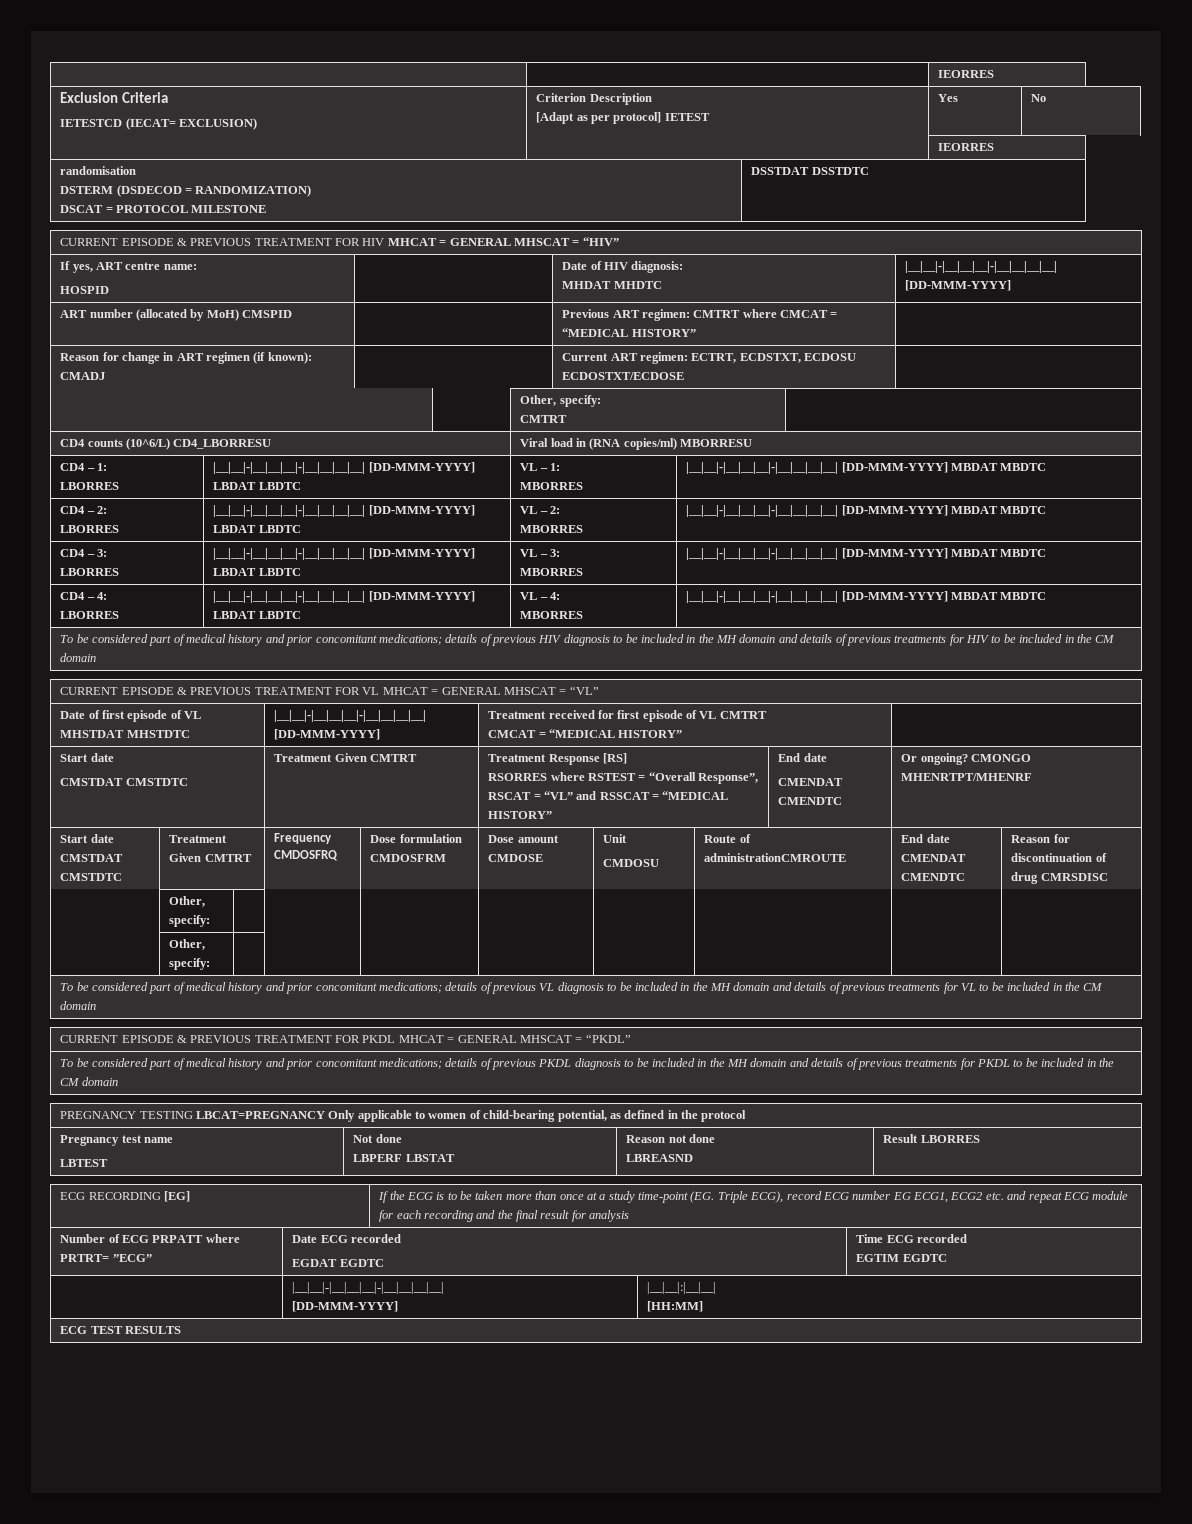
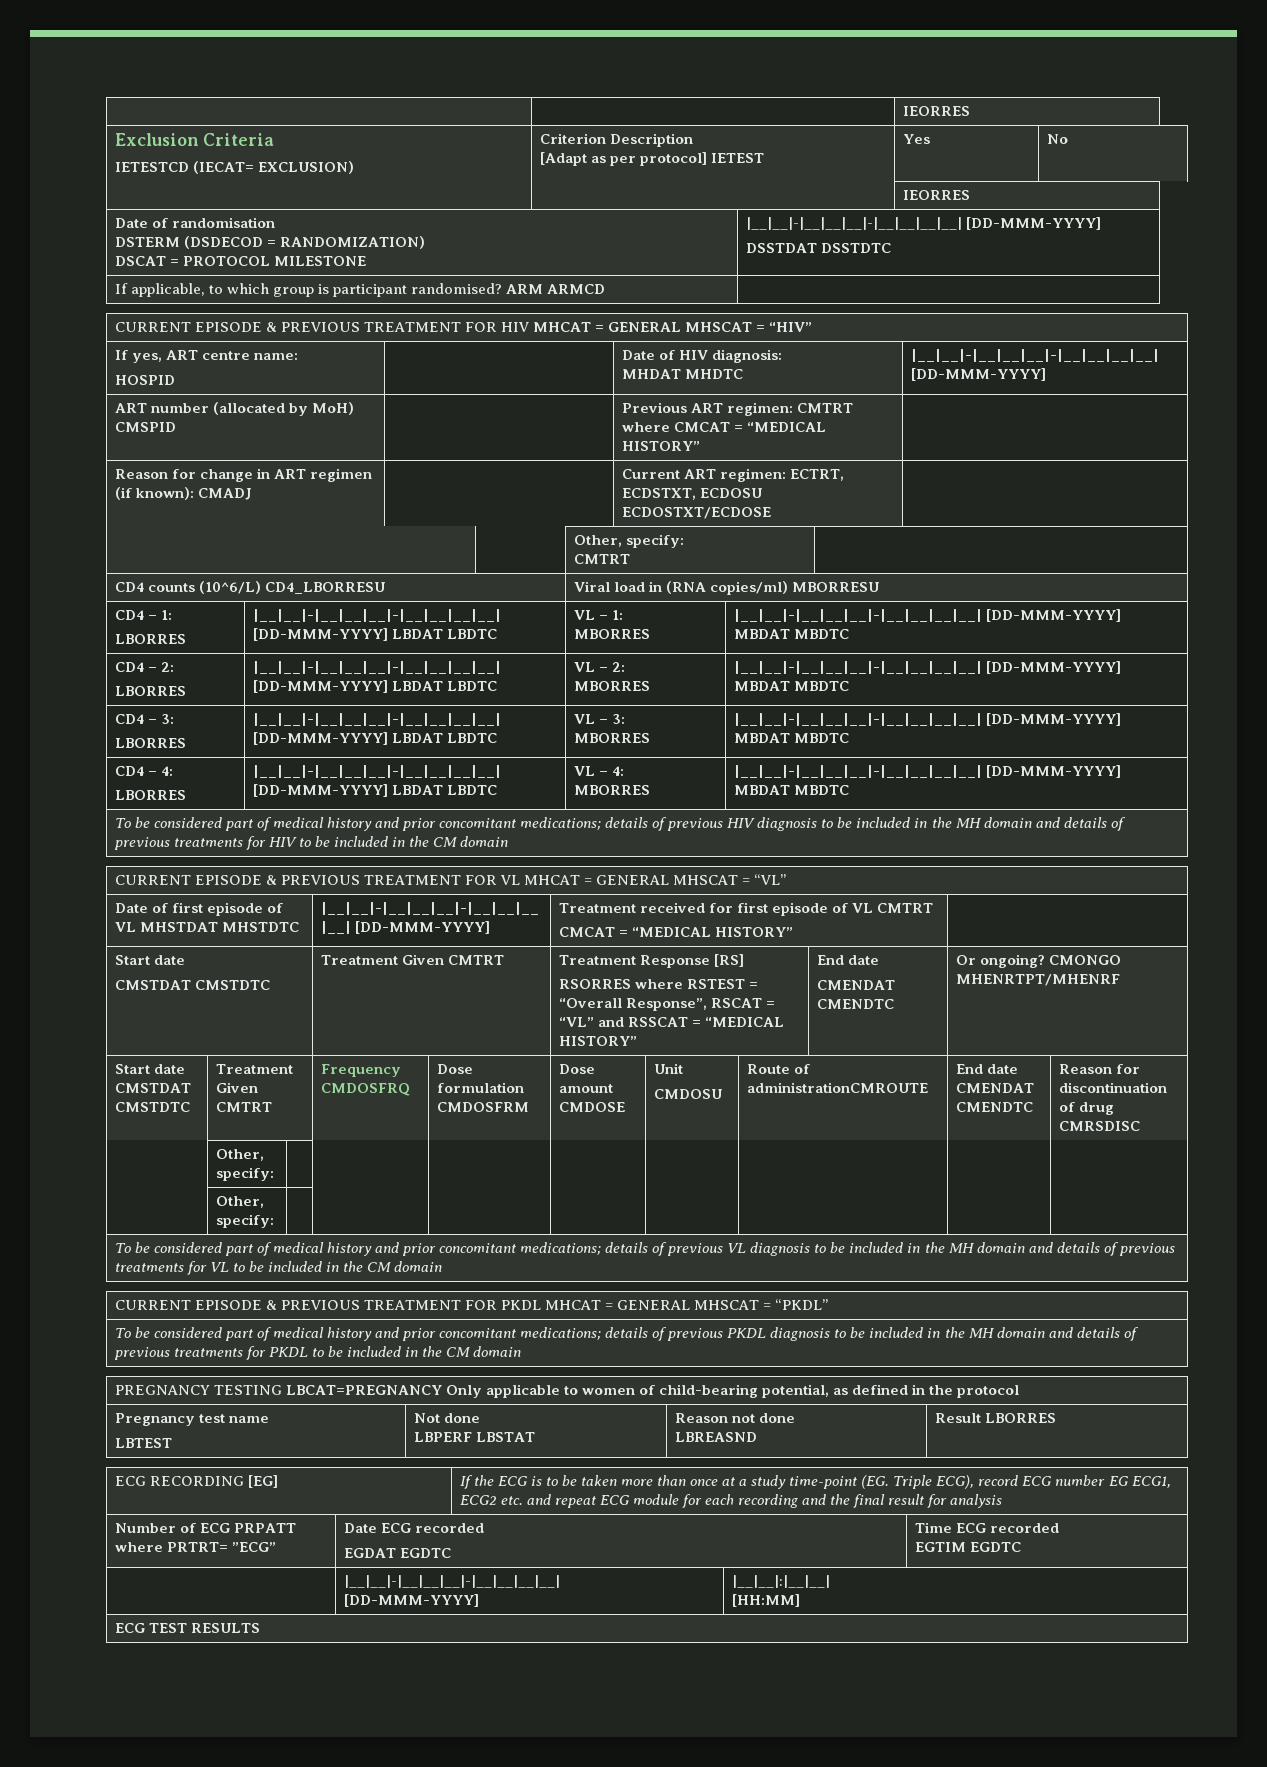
- randomisation
+ Date of randomisation
  DSTERM (DSDECOD = RANDOMIZATION)
- DSCAT = PROTOCOL MILESTONE | DSSTDAT DSSTDTC
+ DSCAT = PROTOCOL MILESTONE | |__|__|-|__|__|__|-|__|__|__|__| [DD-MMM-YYYY]
+ DSSTDAT DSSTDTC
+ If applicable, to which group is participant randomised? ARM ARMCD |

